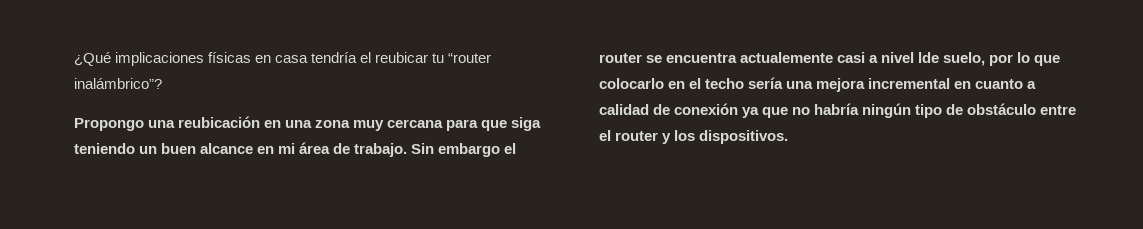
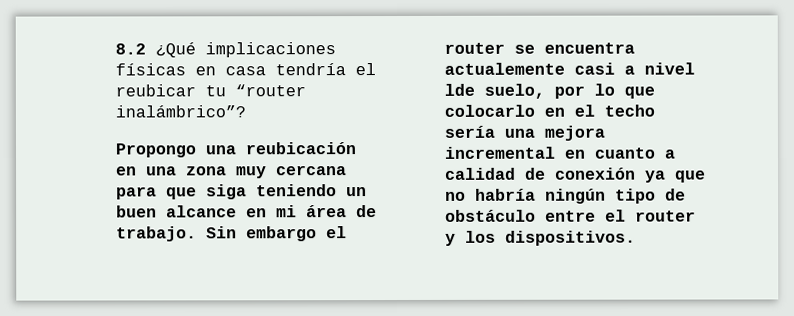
- ¿Qué implicaciones físicas en casa tendría el reubicar tu “router inalámbrico”?
+ 8.2 ¿Qué implicaciones físicas en casa tendría el reubicar tu “router inalámbrico”?

